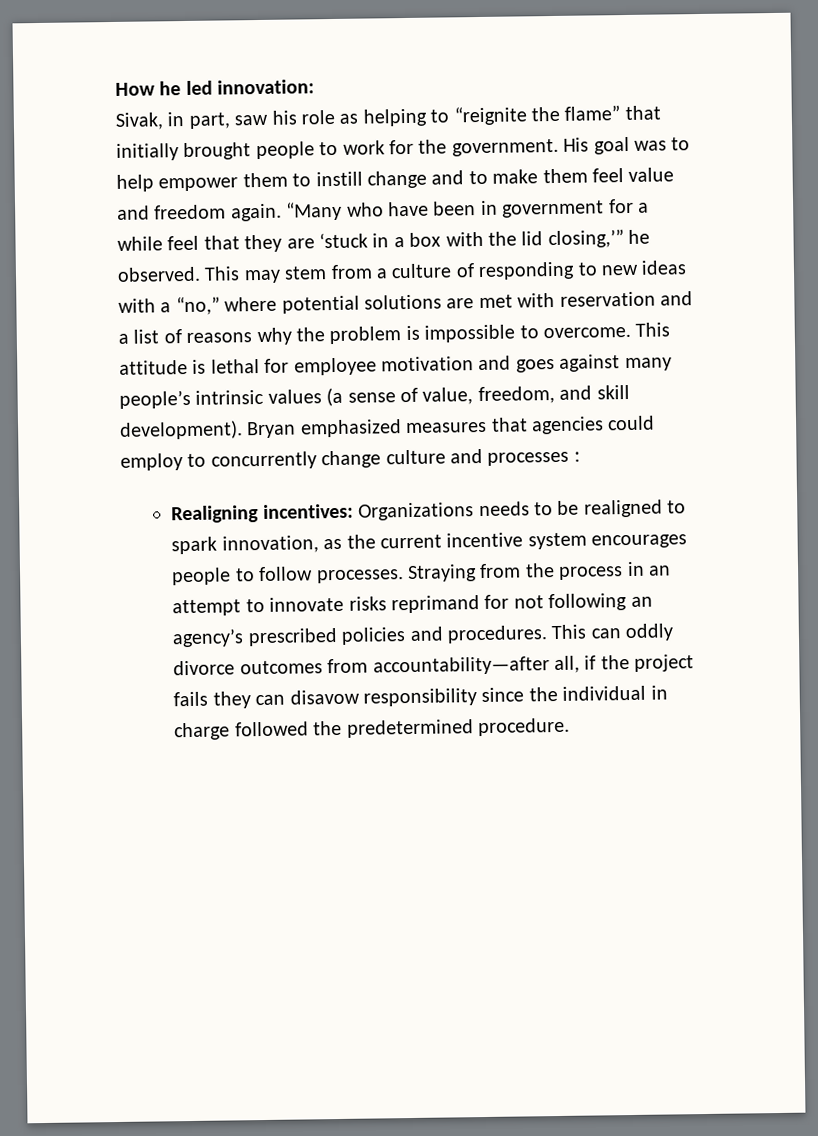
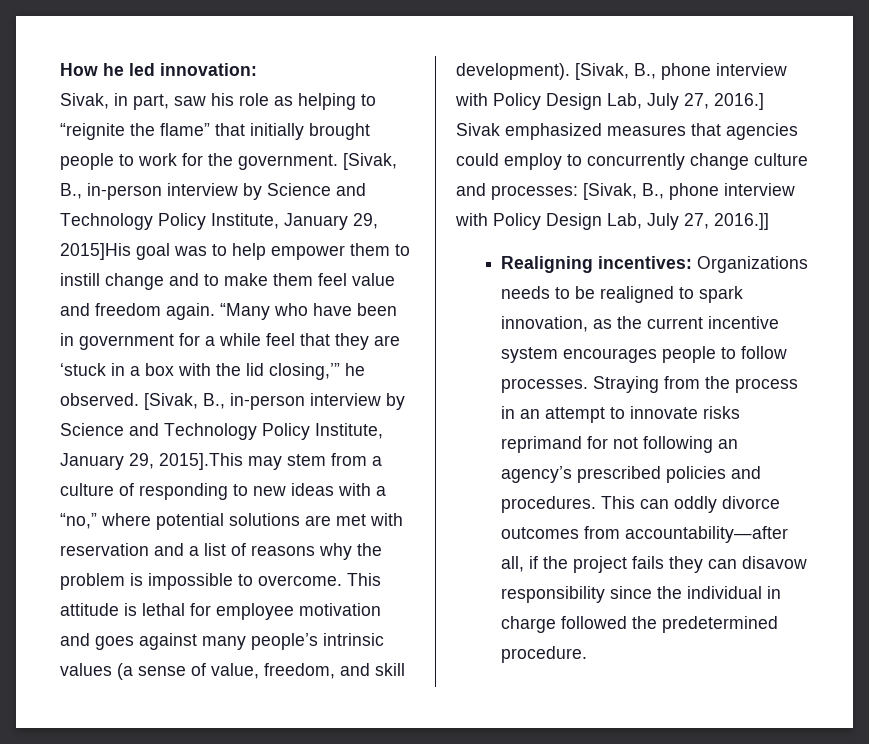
- His goal was to help empower them to instill change and to make them feel value and freedom again.
+ [Sivak, B., in-person interview by Science and Technology Policy Institute, January 29, 2015]His goal was to help empower them to instill change and to make them feel value and freedom again.
- This may stem from a culture of responding to new ideas with a “no,” where potential solutions are met with reservation and a list of reasons why the problem is impossible to overcome.
+ [Sivak, B., in-person interview by Science and Technology Policy Institute, January 29, 2015].This may stem from a culture of responding to new ideas with a “no,” where potential solutions are met with reservation and a list of reasons why the problem is impossible to overcome.
- Bryan emphasized measures that agencies could employ to concurrently change culture and processes :
+ [Sivak, B., phone interview with Policy Design Lab, July 27, 2016.] Sivak emphasized measures that agencies could employ to concurrently change culture and processes: [Sivak, B., phone interview with Policy Design Lab, July 27, 2016.]]

